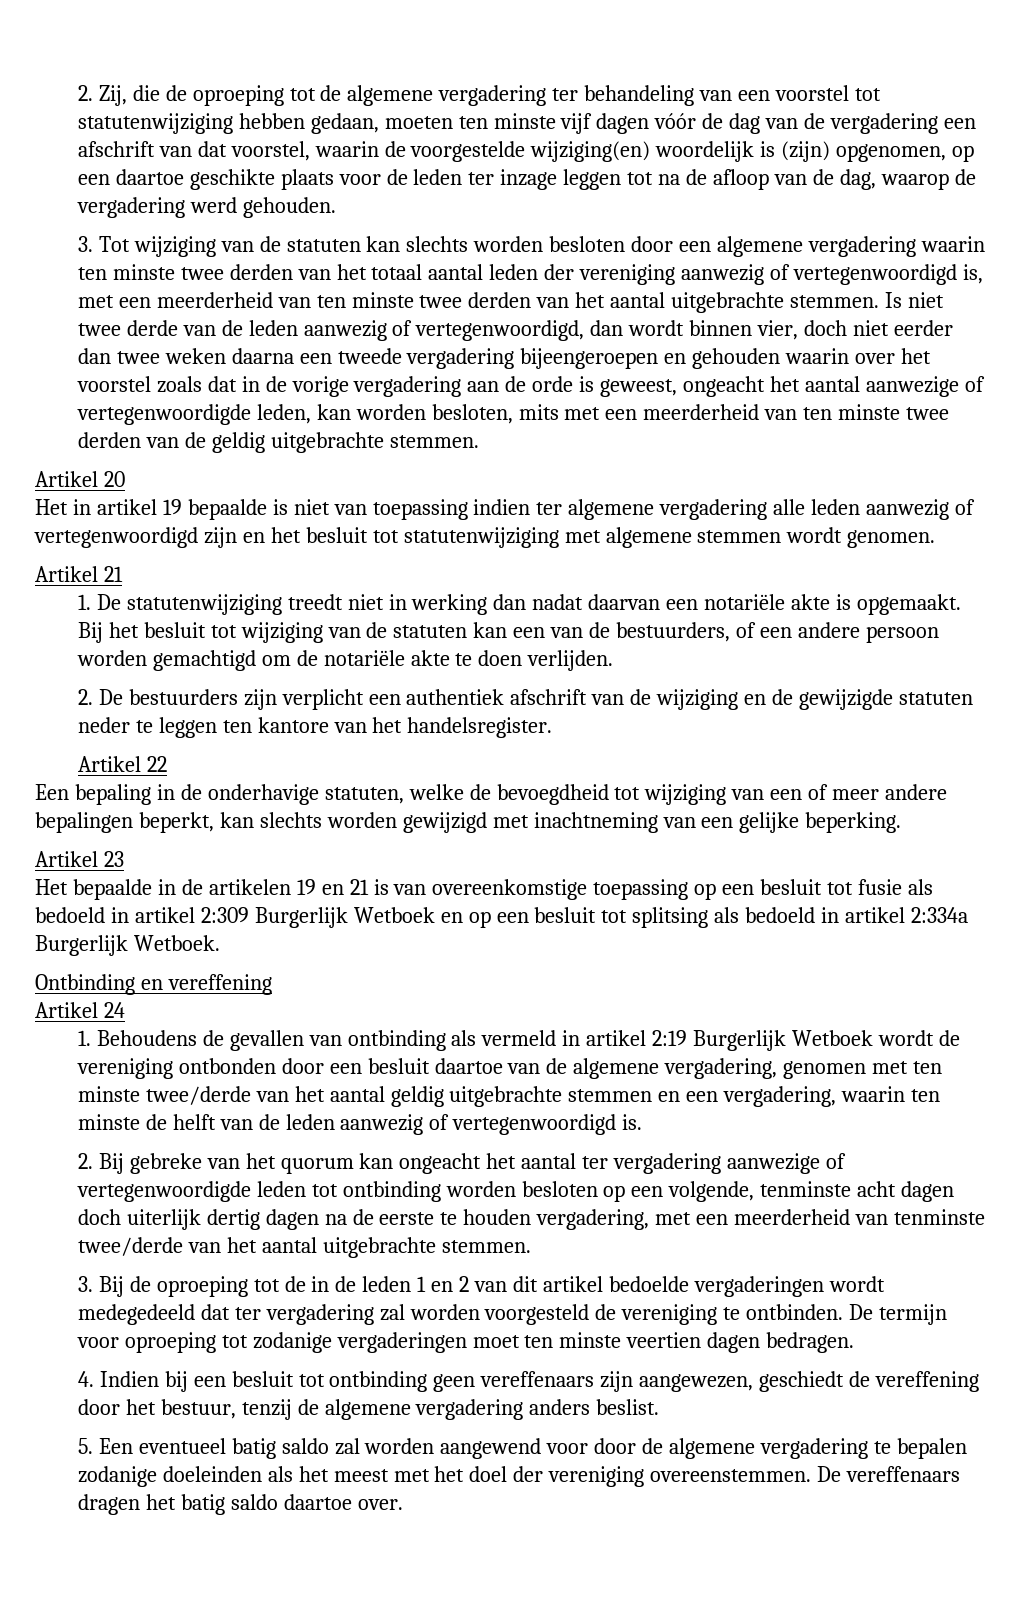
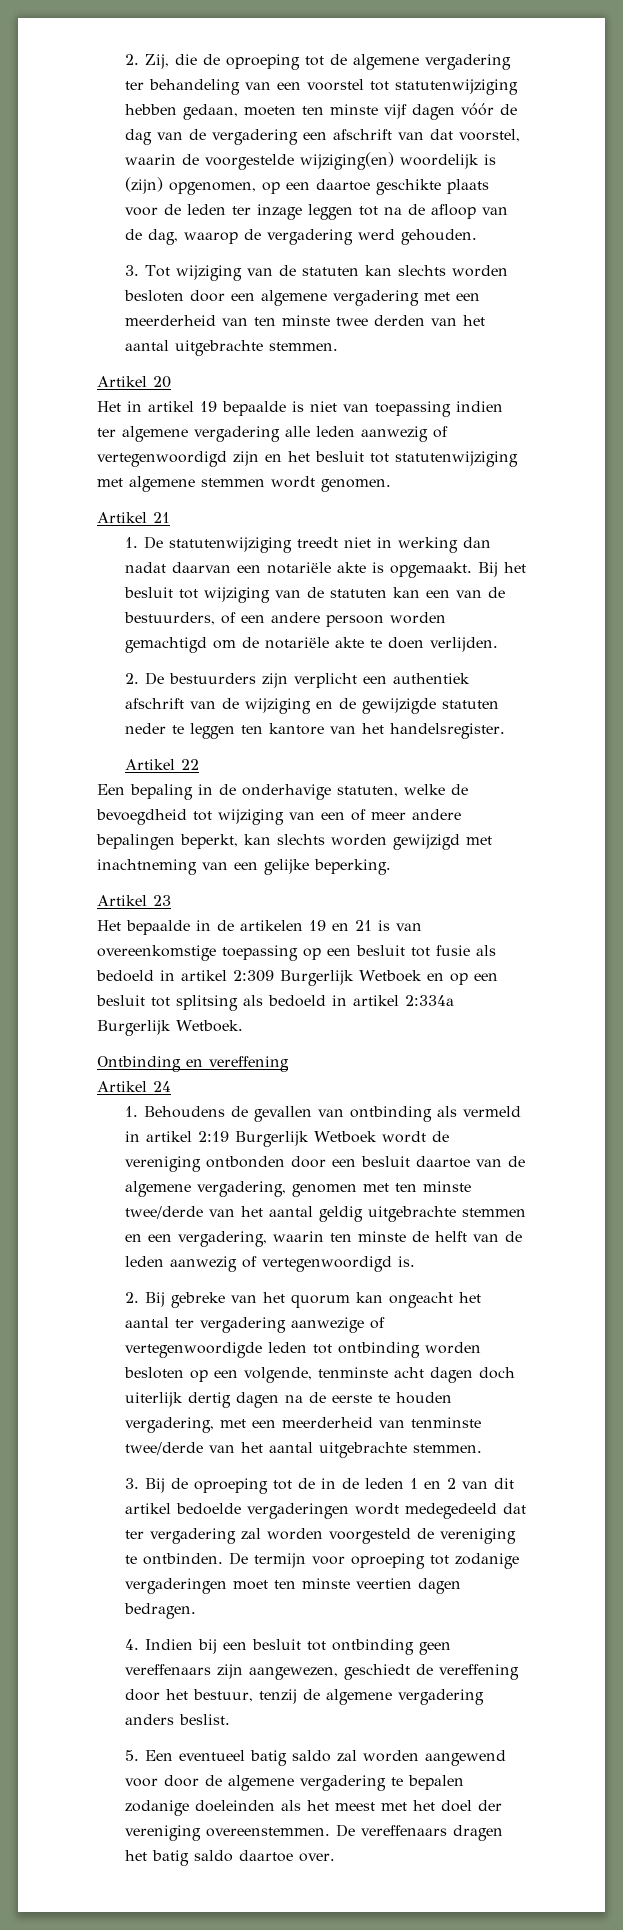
- 3. Tot wijziging van de statuten kan slechts worden besloten door een algemene vergadering waarin ten minste twee derden van het totaal aantal leden der vereniging aanwezig of vertegenwoordigd is, met een meerderheid van ten minste twee derden van het aantal uitgebrachte stemmen. Is niet twee derde van de leden aanwezig of vertegenwoordigd, dan wordt binnen vier, doch niet eerder dan twee weken daarna een tweede vergadering bijeengeroepen en gehouden waarin over het voorstel zoals dat in de vorige vergadering aan de orde is geweest, ongeacht het aantal aanwezige of vertegenwoordigde leden, kan worden besloten, mits met een meerderheid van ten minste twee derden van de geldig uitgebrachte stemmen.
+ 3. Tot wijziging van de statuten kan slechts worden besloten door een algemene vergadering met een meerderheid van ten minste twee derden van het aantal uitgebrachte stemmen.

